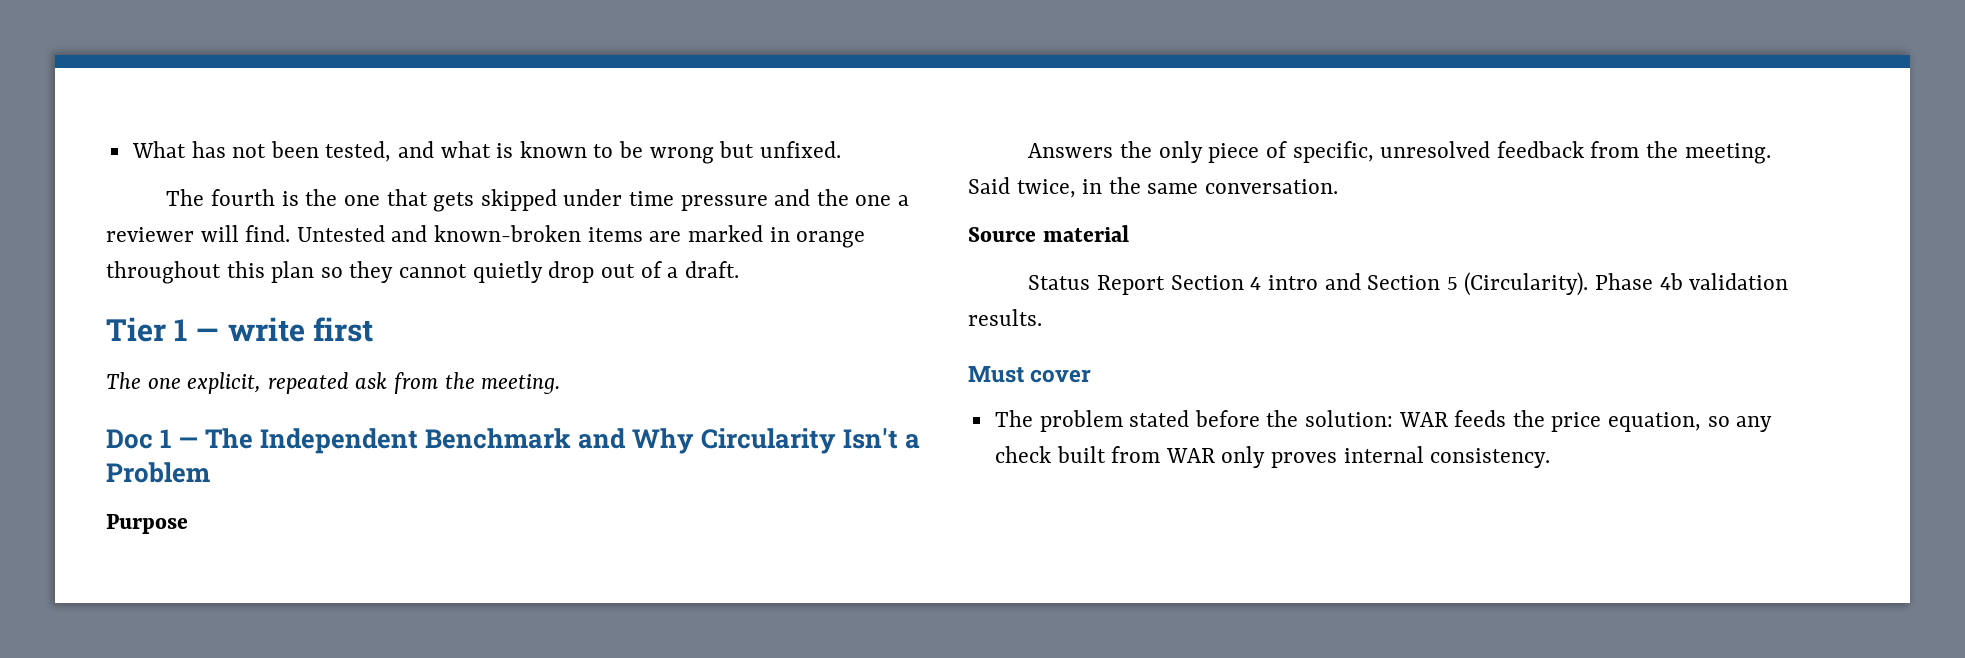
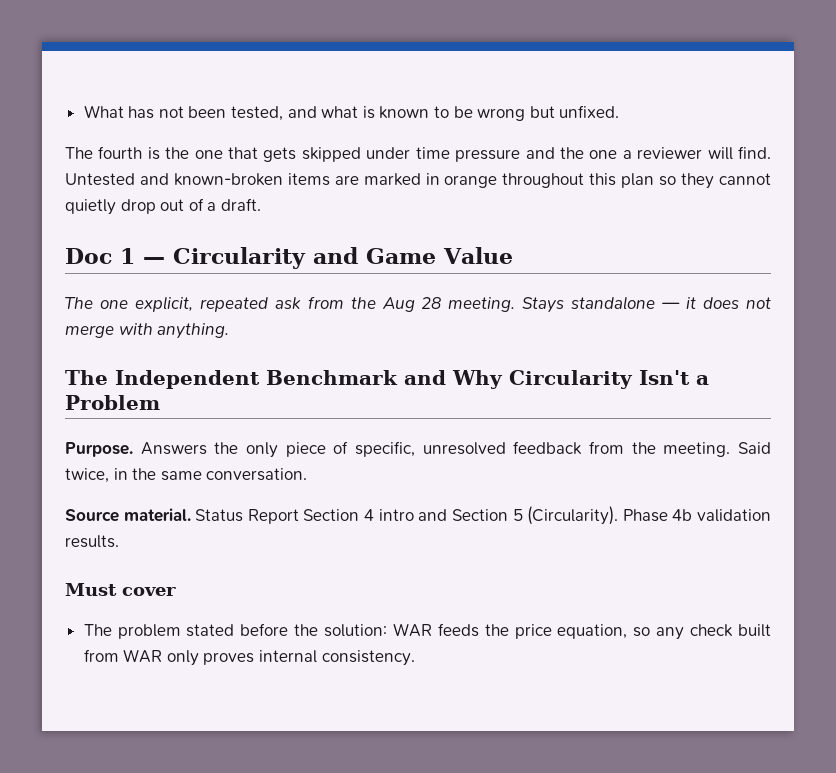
- Tier 1 — write first
+ Doc 1 — Circularity and Game Value
- The one explicit, repeated ask from the meeting.
- Doc 1 — The Independent Benchmark and Why Circularity Isn't a Problem
+ The one explicit, repeated ask from the Aug 28 meeting. Stays standalone — it does not merge with anything.
+ The Independent Benchmark and Why Circularity Isn't a Problem
- Purpose
- Answers the only piece of specific, unresolved feedback from the meeting.
+ Purpose. Answers the only piece of specific, unresolved feedback from the meeting.
- Source material
- Status Report Section 4 intro and Section 5 (Circularity).
+ Source material. Status Report Section 4 intro and Section 5 (Circularity).

